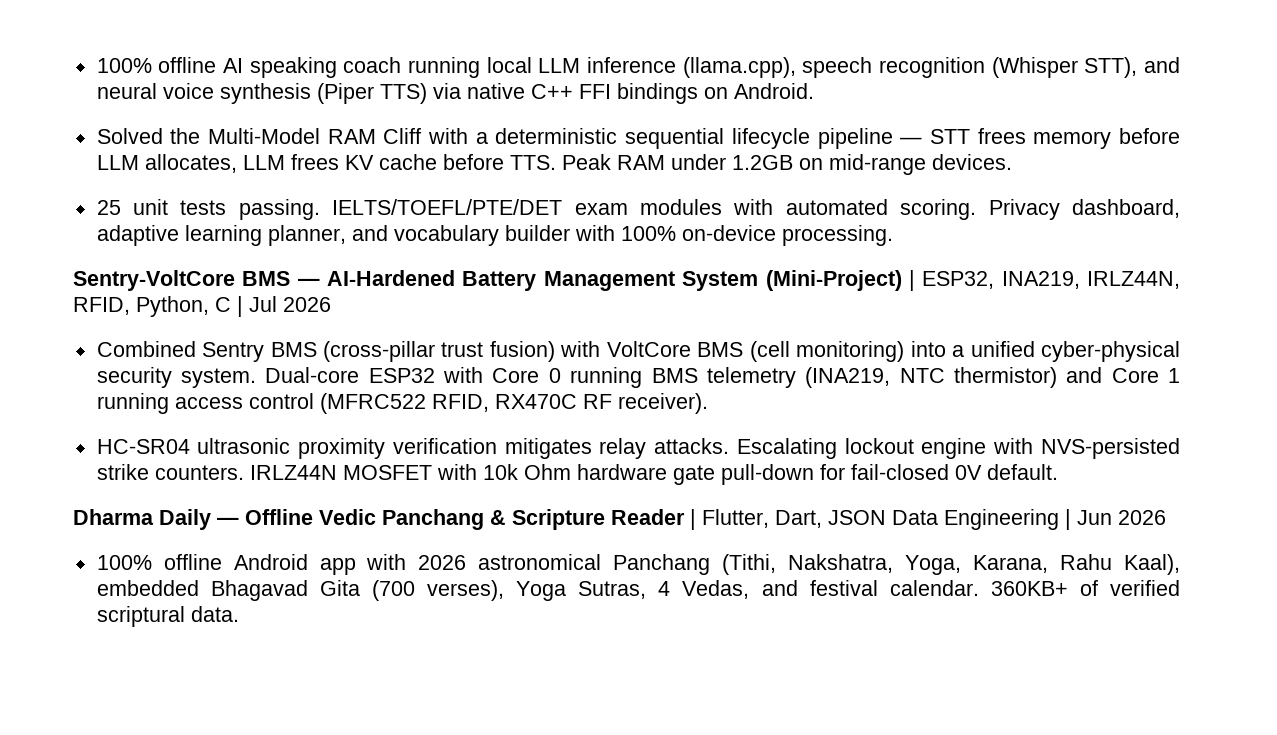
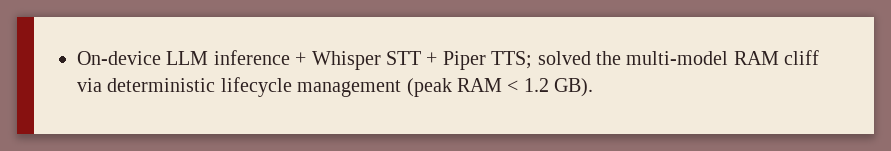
- 100% offline AI speaking coach running local LLM inference (llama.cpp), speech recognition (Whisper STT), and neural voice synthesis (Piper TTS) via native C++ FFI bindings on Android.
- Solved the Multi-Model RAM Cliff with a deterministic sequential lifecycle pipeline — STT frees memory before LLM allocates, LLM frees KV cache before TTS. Peak RAM under 1.2GB on mid-range devices.
- 25 unit tests passing. IELTS/TOEFL/PTE/DET exam modules with automated scoring. Privacy dashboard, adaptive learning planner, and vocabulary builder with 100% on-device processing.
- Sentry-VoltCore BMS — AI-Hardened Battery Management System (Mini-Project) | ESP32, INA219, IRLZ44N, RFID, Python, C | Jul 2026
- Combined Sentry BMS (cross-pillar trust fusion) with VoltCore BMS (cell monitoring) into a unified cyber-physical security system. Dual-core ESP32 with Core 0 running BMS telemetry (INA219, NTC thermistor) and Core 1 running access control (MFRC522 RFID, RX470C RF receiver).
- HC-SR04 ultrasonic proximity verification mitigates relay attacks. Escalating lockout engine with NVS-persisted strike counters. IRLZ44N MOSFET with 10k Ohm hardware gate pull-down for fail-closed 0V default.
- Dharma Daily — Offline Vedic Panchang & Scripture Reader | Flutter, Dart, JSON Data Engineering | Jun 2026
- 100% offline Android app with 2026 astronomical Panchang (Tithi, Nakshatra, Yoga, Karana, Rahu Kaal), embedded Bhagavad Gita (700 verses), Yoga Sutras, 4 Vedas, and festival calendar. 360KB+ of verified scriptural data.
+ On-device LLM inference + Whisper STT + Piper TTS; solved the multi-model RAM cliff via deterministic lifecycle management (peak RAM < 1.2 GB).

